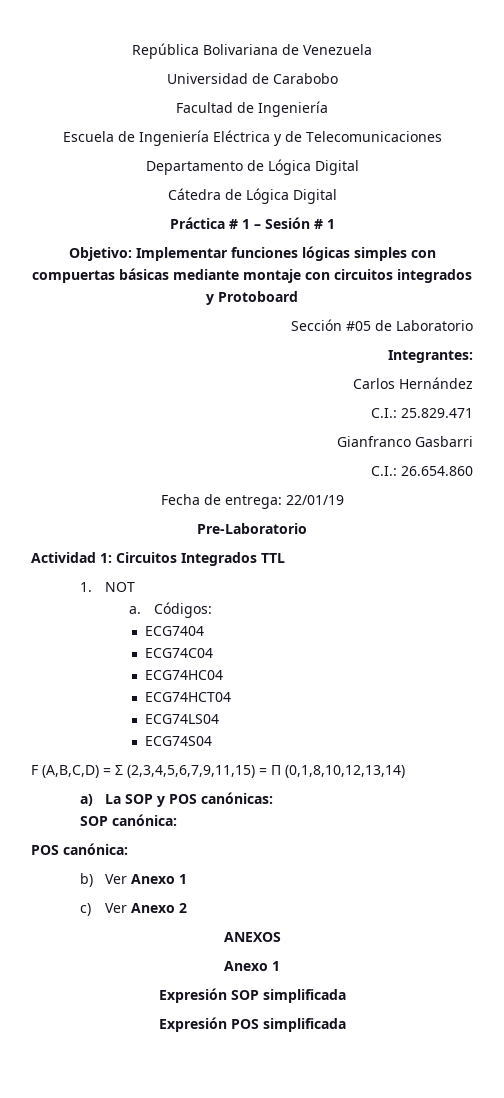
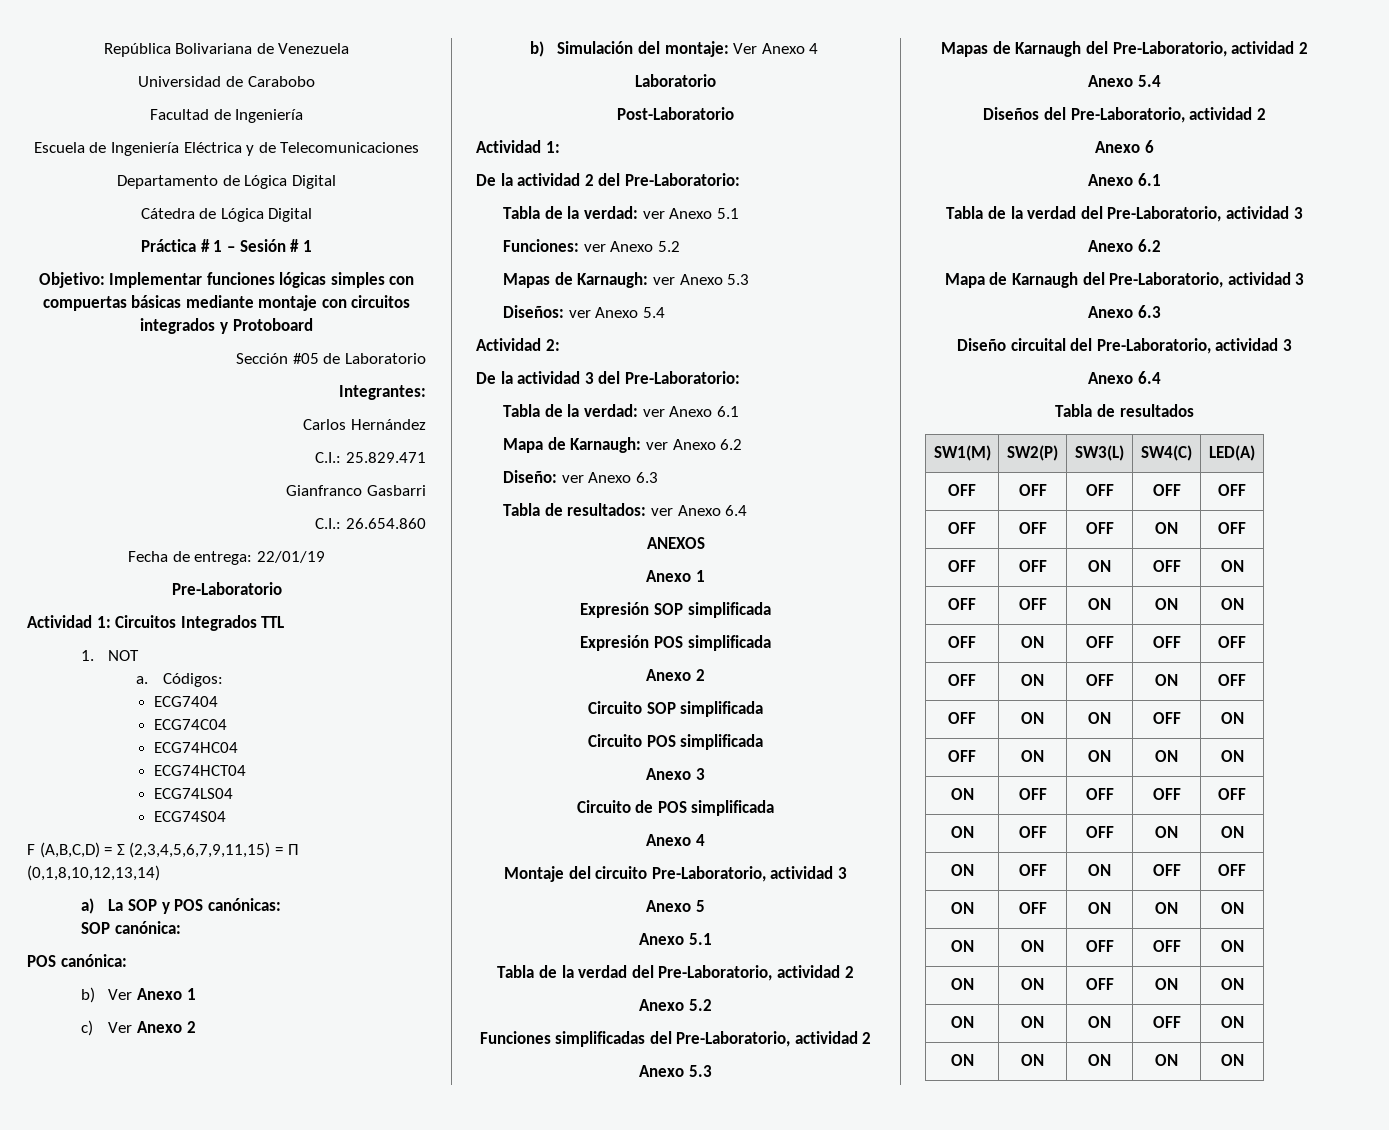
+ b) Simulación del montaje: Ver Anexo 4
+ Laboratorio
+ Post-Laboratorio
+ Actividad 1:
+ De la actividad 2 del Pre-Laboratorio:
+ Tabla de la verdad: ver Anexo 5.1
+ Funciones: ver Anexo 5.2
+ Mapas de Karnaugh: ver Anexo 5.3
+ Diseños: ver Anexo 5.4
+ Actividad 2:
+ De la actividad 3 del Pre-Laboratorio:
+ Tabla de la verdad: ver Anexo 6.1
+ Mapa de Karnaugh: ver Anexo 6.2
+ Diseño: ver Anexo 6.3
+ Tabla de resultados: ver Anexo 6.4
  Expresión POS simplificada
+ Anexo 2
+ Circuito SOP simplificada
+ Circuito POS simplificada
+ Anexo 3
+ Circuito de POS simplificada
+ Anexo 4
+ Montaje del circuito Pre-Laboratorio, actividad 3
+ Anexo 5
+ Anexo 5.1
+ Tabla de la verdad del Pre-Laboratorio, actividad 2
+ Anexo 5.2
+ Funciones simplificadas del Pre-Laboratorio, actividad 2
+ Anexo 5.3
+ Mapas de Karnaugh del Pre-Laboratorio, actividad 2
+ Anexo 5.4
+ Diseños del Pre-Laboratorio, actividad 2
+ Anexo 6
+ Anexo 6.1
+ Tabla de la verdad del Pre-Laboratorio, actividad 3
+ Anexo 6.2
+ Mapa de Karnaugh del Pre-Laboratorio, actividad 3
+ Anexo 6.3
+ Diseño circuital del Pre-Laboratorio, actividad 3
+ Anexo 6.4
+ Tabla de resultados
+ SW1(M) | SW2(P) | SW3(L) | SW4(C) | LED(A)
+ OFF | OFF | OFF | OFF | OFF
+ OFF | OFF | OFF | ON | OFF
+ OFF | OFF | ON | OFF | ON
+ OFF | OFF | ON | ON | ON
+ OFF | ON | OFF | OFF | OFF
+ OFF | ON | OFF | ON | OFF
+ OFF | ON | ON | OFF | ON
+ OFF | ON | ON | ON | ON
+ ON | OFF | OFF | OFF | OFF
+ ON | OFF | OFF | ON | ON
+ ON | OFF | ON | OFF | OFF
+ ON | OFF | ON | ON | ON
+ ON | ON | OFF | OFF | ON
+ ON | ON | OFF | ON | ON
+ ON | ON | ON | OFF | ON
+ ON | ON | ON | ON | ON

